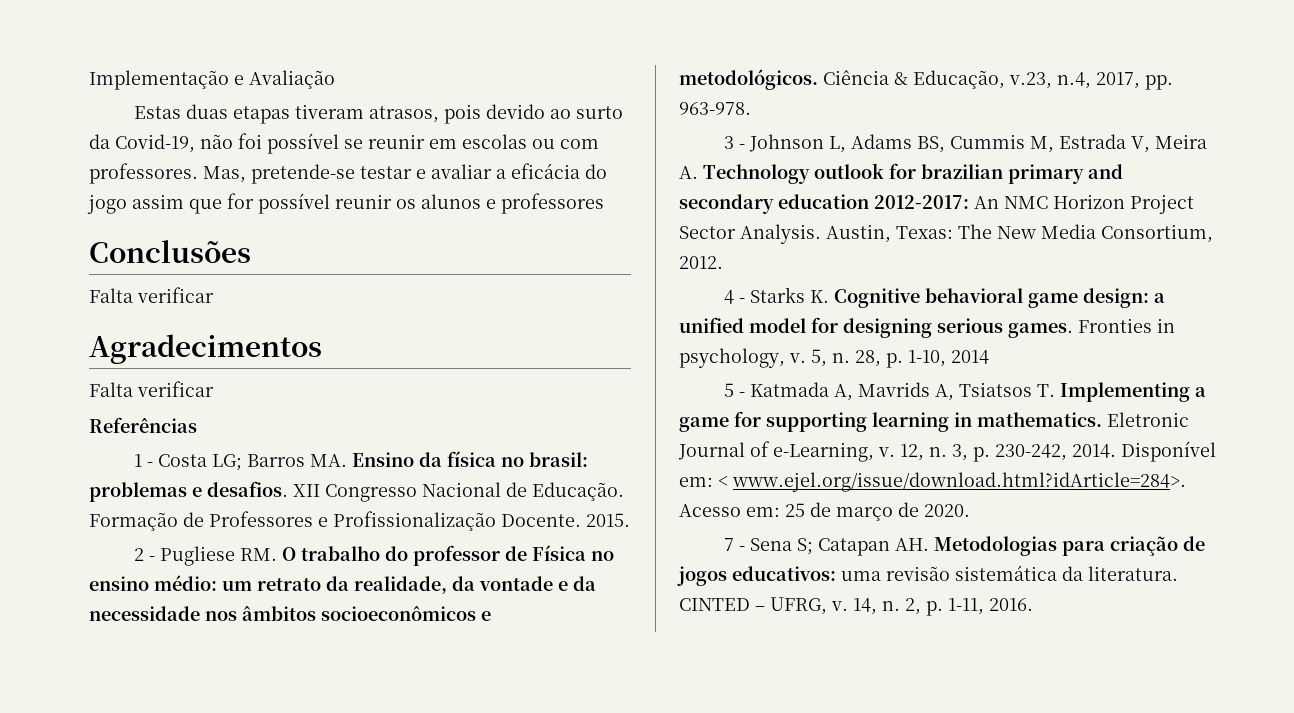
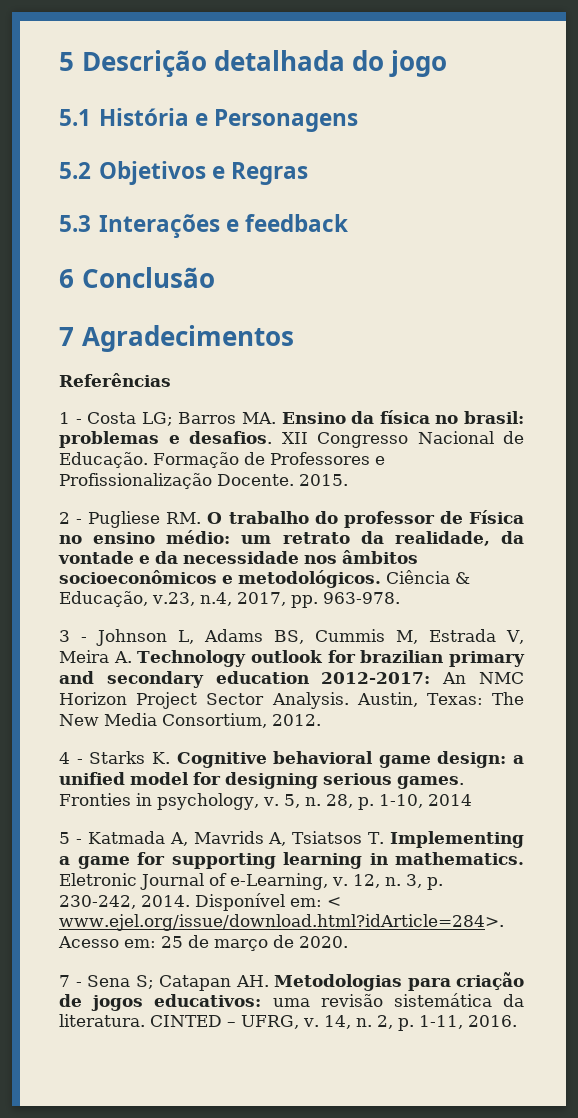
- Implementação e Avaliação
- Estas duas etapas tiveram atrasos, pois devido ao surto da Covid-19, não foi possível se reunir em escolas ou com professores. Mas, pretende-se testar e avaliar a eficácia do jogo assim que for possível reunir os alunos e professores
- Conclusões
- Falta verificar
- Agradecimentos
- Falta verificar
+ 5 Descrição detalhada do jogo
+ 5.1 História e Personagens
+ 5.2 Objetivos e Regras
+ 5.3 Interações e feedback
+ 6 Conclusão
+ 7 Agradecimentos

